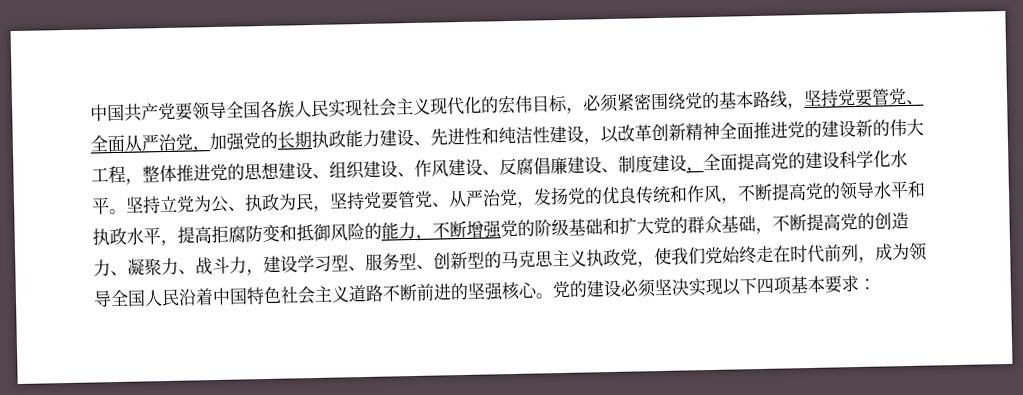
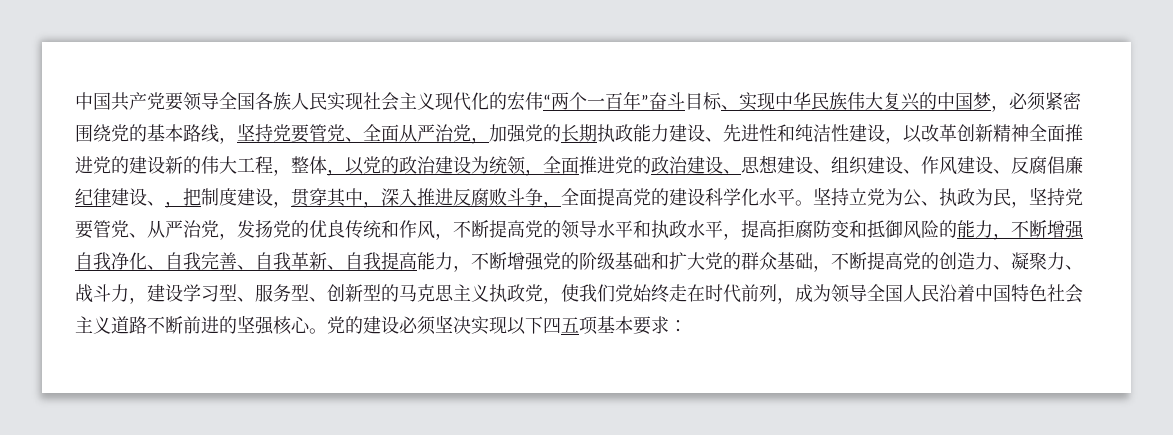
- 中国共产党要领导全国各族人民实现社会主义现代化的宏伟目标，必须紧密围绕党的基本路线，坚持党要管党、全面从严治党，加强党的长期执政能力建设、先进性和纯洁性建设，以改革创新精神全面推进党的建设新的伟大工程，整体推进党的思想建设、组织建设、作风建设、反腐倡廉建设、制度建设，全面提高党的建设科学化水平。
+ 中国共产党要领导全国各族人民实现社会主义现代化的宏伟“两个一百年”奋斗目标、实现中华民族伟大复兴的中国梦，必须紧密围绕党的基本路线，坚持党要管党、全面从严治党，加强党的长期执政能力建设、先进性和纯洁性建设，以改革创新精神全面推进党的建设新的伟大工程，整体，以党的政治建设为统领，全面推进党的政治建设、思想建设、组织建设、作风建设、反腐倡廉纪律建设、，把制度建设，贯穿其中，深入推进反腐败斗争，全面提高党的建设科学化水平。
- 坚持立党为公、执政为民，坚持党要管党、从严治党，发扬党的优良传统和作风，不断提高党的领导水平和执政水平，提高拒腐防变和抵御风险的能力，不断增强党的阶级基础和扩大党的群众基础，不断提高党的创造力、凝聚力、战斗力，建设学习型、服务型、创新型的马克思主义执政党，使我们党始终走在时代前列，成为领导全国人民沿着中国特色社会主义道路不断前进的坚强核心。
+ 坚持立党为公、执政为民，坚持党要管党、从严治党，发扬党的优良传统和作风，不断提高党的领导水平和执政水平，提高拒腐防变和抵御风险的能力，不断增强自我净化、自我完善、自我革新、自我提高能力，不断增强党的阶级基础和扩大党的群众基础，不断提高党的创造力、凝聚力、战斗力，建设学习型、服务型、创新型的马克思主义执政党，使我们党始终走在时代前列，成为领导全国人民沿着中国特色社会主义道路不断前进的坚强核心。
- 党的建设必须坚决实现以下四项基本要求：
+ 党的建设必须坚决实现以下四五项基本要求：

